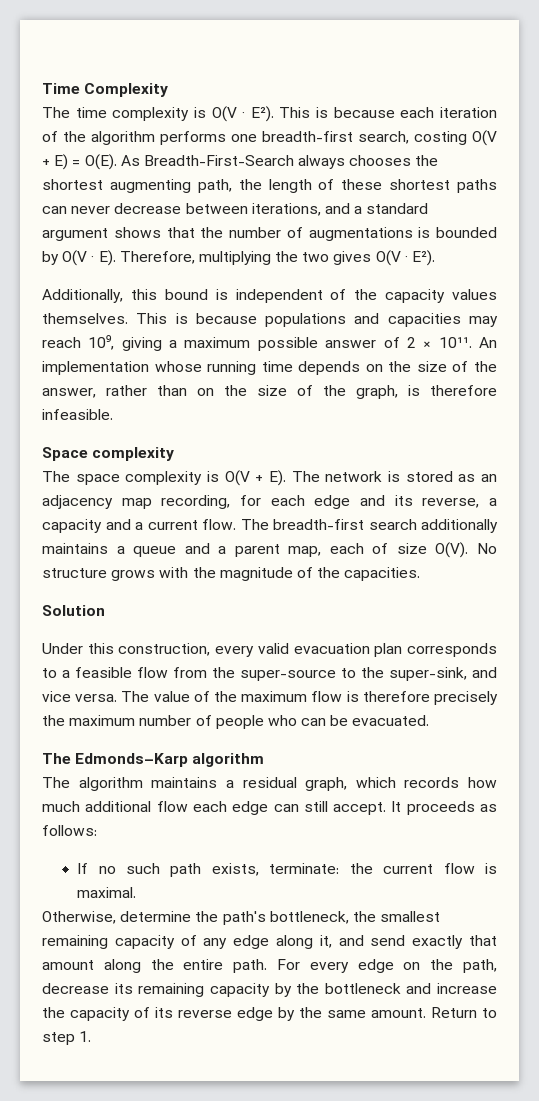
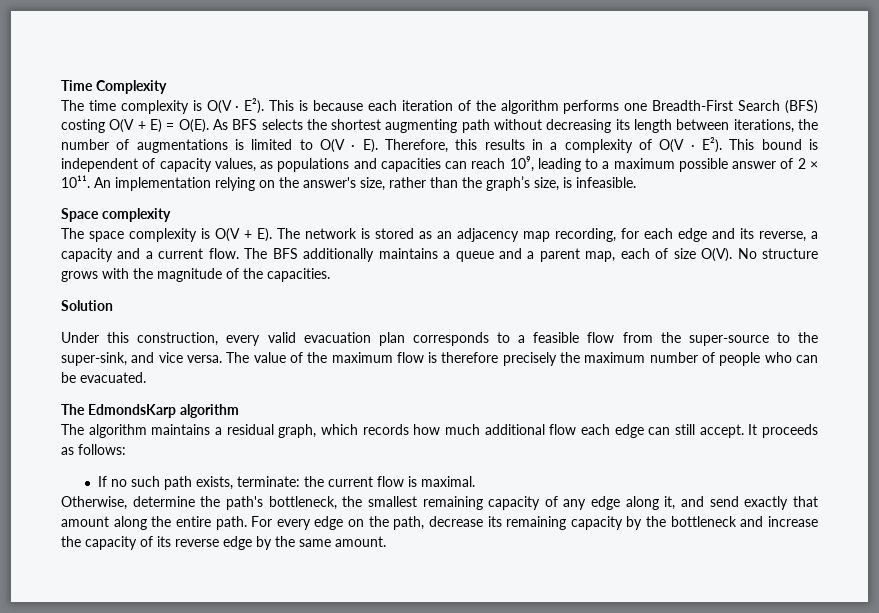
- The time complexity is O(V · E²). This is because each iteration of the algorithm performs one breadth-first search, costing O(V + E) = O(E).
+ The time complexity is O(V · E²). This is because each iteration of the algorithm performs one Breadth-First Search (BFS) costing O(V + E) = O(E).
- As Breadth-First-Search always chooses the shortest augmenting path, the length of these shortest paths can never decrease between iterations, and a standard argument shows that the number of augmentations is bounded by O(V · E). Therefore, multiplying the two gives O(V · E²).
- Additionally, this bound is independent of the capacity values themselves. This is because populations and capacities may reach 10⁹, giving a maximum possible answer of 2 × 10¹¹.
+ As BFS selects the shortest augmenting path without decreasing its length between iterations, the number of augmentations is limited to O(V · E). Therefore, this results in a complexity of O(V · E²). This bound is independent of capacity values, as populations and capacities can reach 10⁹, leading to a maximum possible answer of 2 × 10¹¹.
- An implementation whose running time depends on the size of the answer, rather than on the size of the graph, is therefore infeasible.
+ An implementation relying on the answer's size, rather than the graph’s size, is infeasible.
- The breadth-first search additionally maintains a queue and a parent map, each of size O(V).
+ The BFS additionally maintains a queue and a parent map, each of size O(V).
- The Edmonds–Karp algorithm
+ The EdmondsKarp algorithm
- Return to step 1.

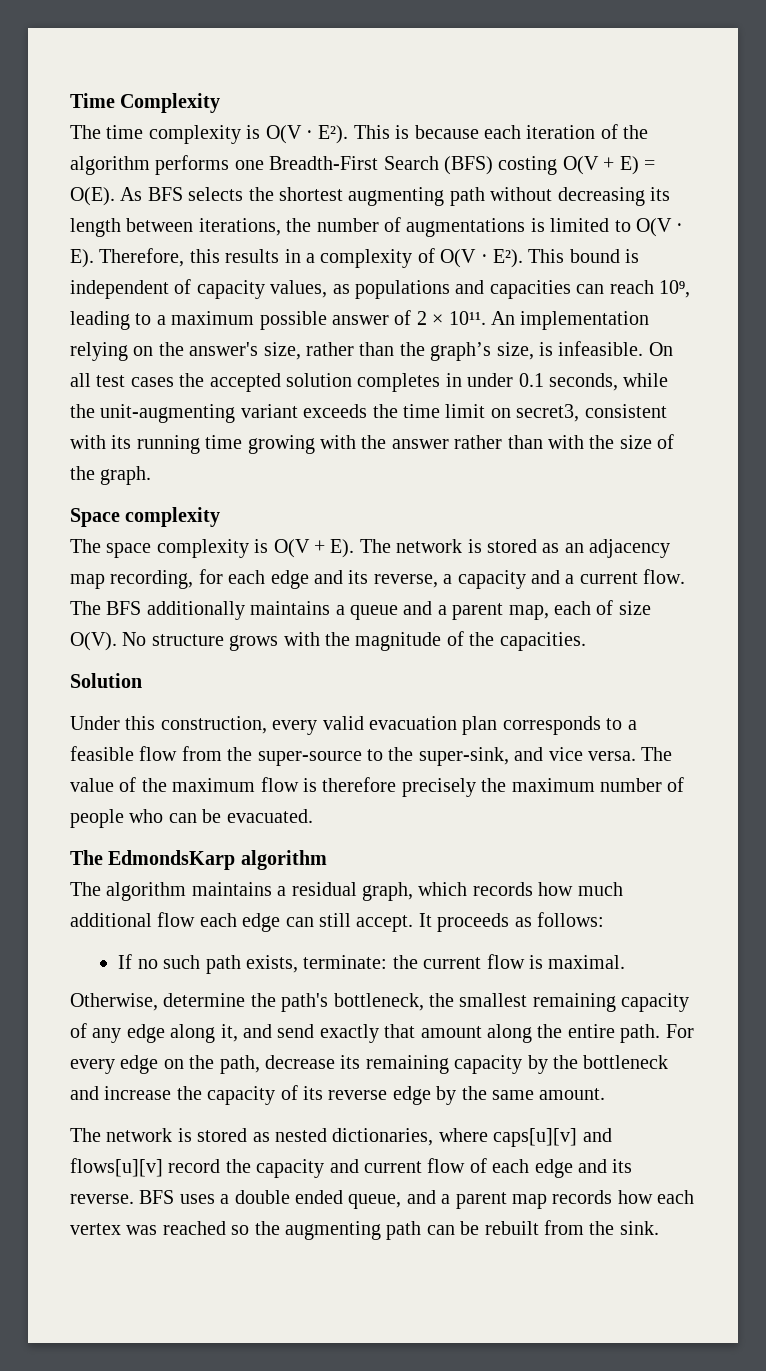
+ On all test cases the accepted solution completes in under 0.1 seconds, while the unit-augmenting variant exceeds the time limit on secret3, consistent with its running time growing with the answer rather than with the size of the graph.
+ The network is stored as nested dictionaries, where caps[u][v] and flows[u][v] record the capacity and current flow of each edge and its reverse. BFS uses a double ended queue, and a parent map records how each vertex was reached so the augmenting path can be rebuilt from the sink.

